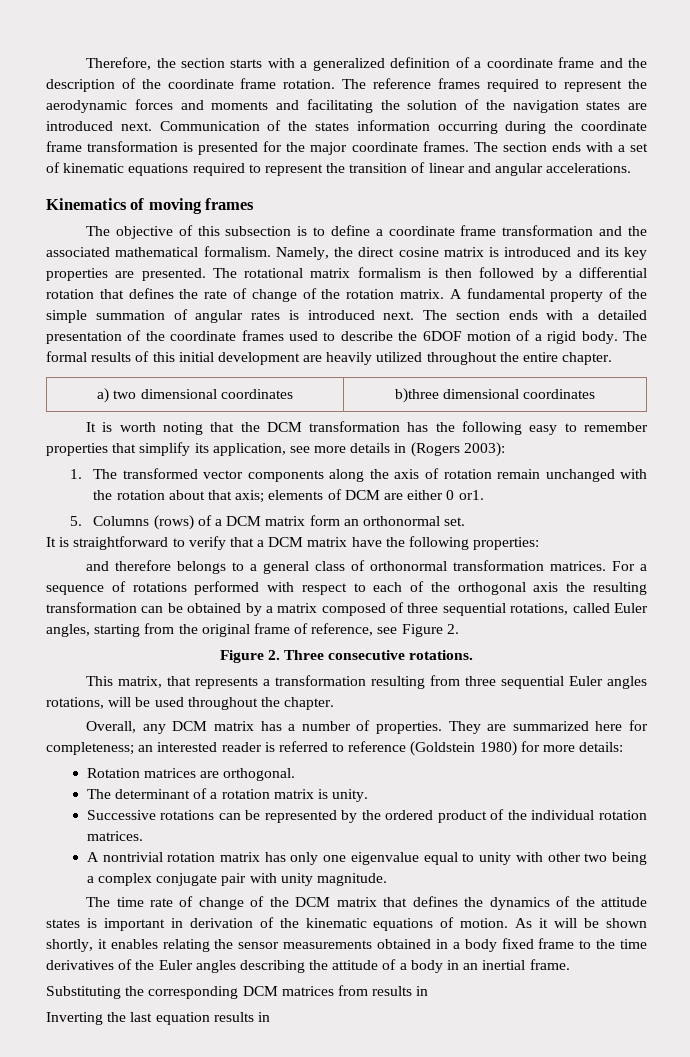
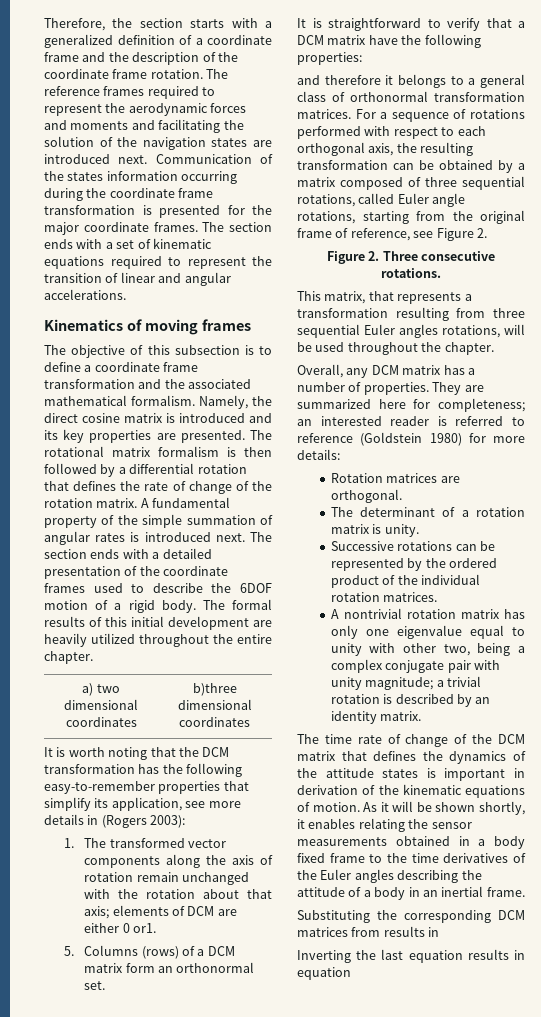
- It is worth noting that the DCM transformation has the following easy to remember properties that simplify its application, see more details in (Rogers 2003):
+ It is worth noting that the DCM transformation has the following easy-to-remember properties that simplify its application, see more details in (Rogers 2003):
- and therefore belongs to a general class of orthonormal transformation matrices.
+ and therefore it belongs to a general class of orthonormal transformation matrices.
- For a sequence of rotations performed with respect to each of the orthogonal axis the resulting transformation can be obtained by a matrix composed of three sequential rotations, called Euler angles, starting from the original frame of reference, see Figure 2.
+ For a sequence of rotations performed with respect to each orthogonal axis, the resulting transformation can be obtained by a matrix composed of three sequential rotations, called Euler angle rotations, starting from the original frame of reference, see Figure 2.
- A nontrivial rotation matrix has only one eigenvalue equal to unity with other two being a complex conjugate pair with unity magnitude.
+ A nontrivial rotation matrix has only one eigenvalue equal to unity with other two, being a complex conjugate pair with unity magnitude; a trivial rotation is described by an identity matrix.
- Inverting the last equation results in
+ Inverting the last equation results in equation

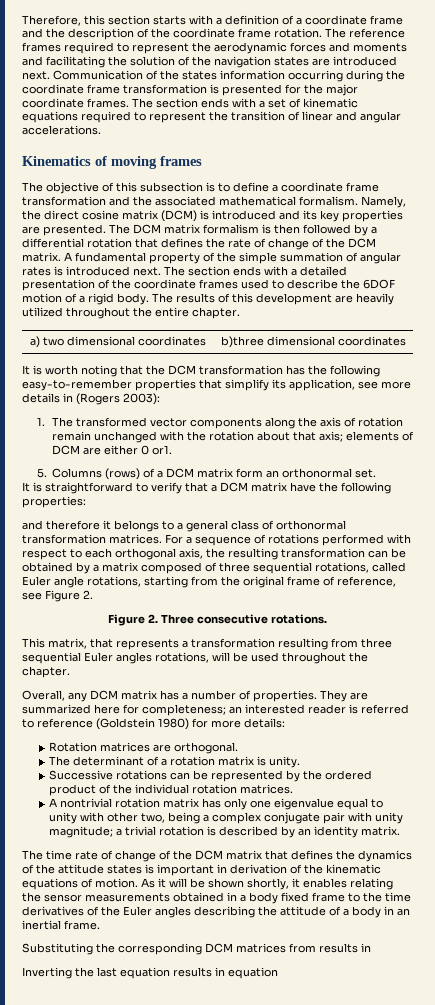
- Therefore, the section starts with a generalized definition of a coordinate frame and the description of the coordinate frame rotation.
+ Therefore, this section starts with a definition of a coordinate frame and the description of the coordinate frame rotation.
- Namely, the direct cosine matrix is introduced and its key properties are presented.
+ Namely, the direct cosine matrix (DCM) is introduced and its key properties are presented.
- The rotational matrix formalism is then followed by a differential rotation that defines the rate of change of the rotation matrix.
+ The DCM matrix formalism is then followed by a differential rotation that defines the rate of change of the DCM matrix.
- The formal results of this initial development are heavily utilized throughout the entire chapter.
+ The results of this development are heavily utilized throughout the entire chapter.

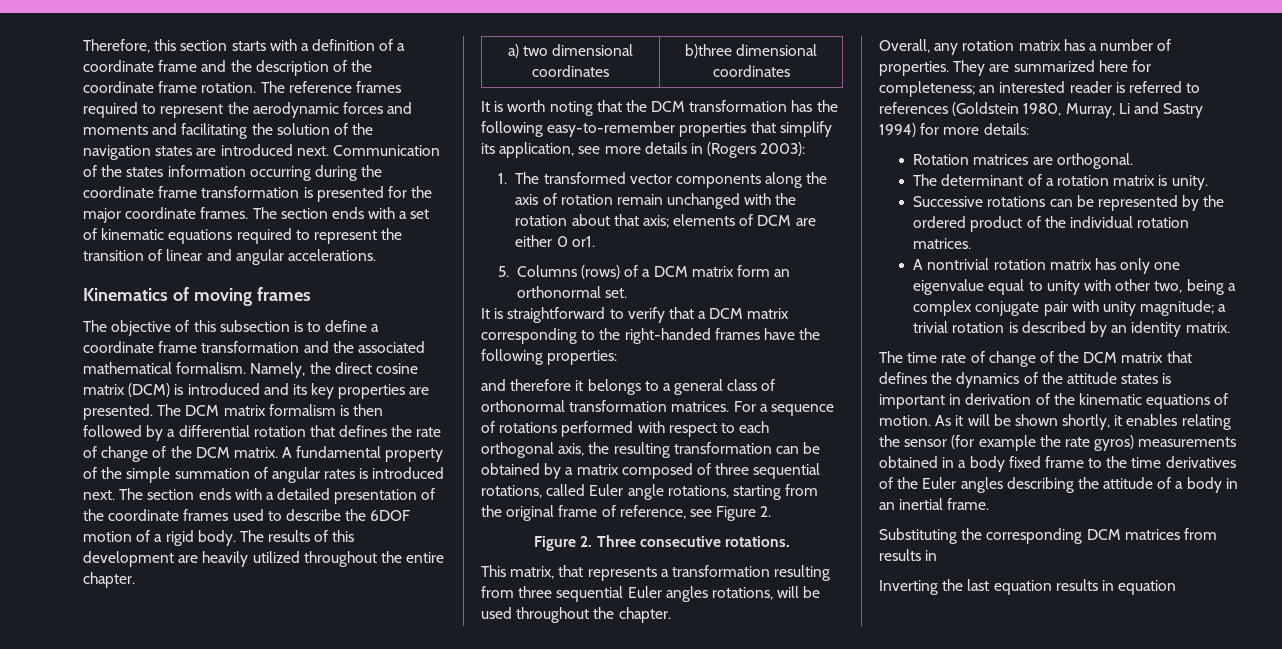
- It is straightforward to verify that a DCM matrix have the following properties:
+ It is straightforward to verify that a DCM matrix corresponding to the right-handed frames have the following properties:
- Overall, any DCM matrix has a number of properties.
+ Overall, any rotation matrix has a number of properties.
- They are summarized here for completeness; an interested reader is referred to reference (Goldstein 1980) for more details:
+ They are summarized here for completeness; an interested reader is referred to references (Goldstein 1980, Murray, Li and Sastry 1994) for more details:
- As it will be shown shortly, it enables relating the sensor measurements obtained in a body fixed frame to the time derivatives of the Euler angles describing the attitude of a body in an inertial frame.
+ As it will be shown shortly, it enables relating the sensor (for example the rate gyros) measurements obtained in a body fixed frame to the time derivatives of the Euler angles describing the attitude of a body in an inertial frame.

